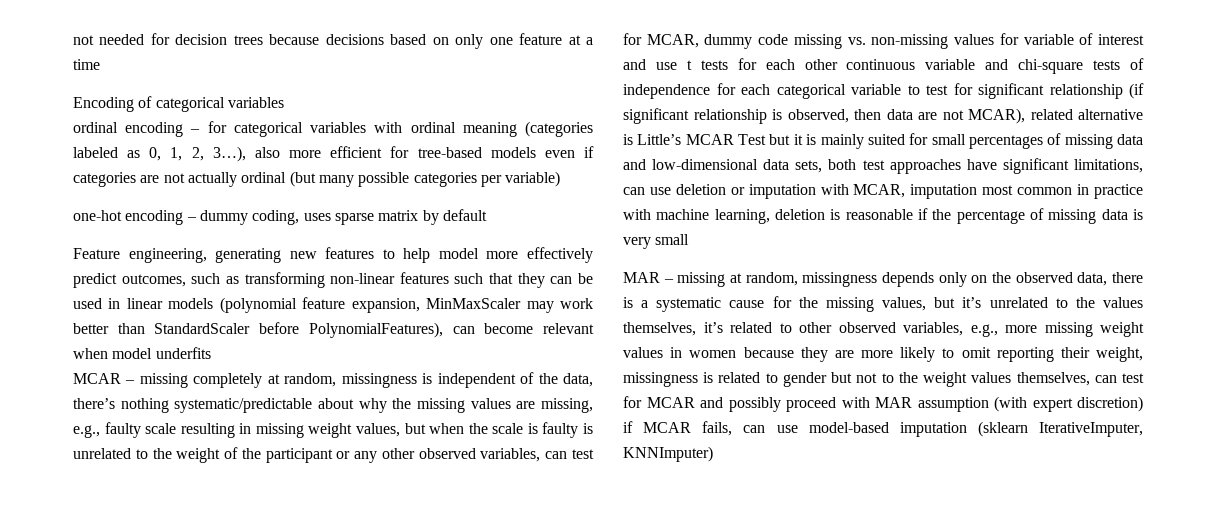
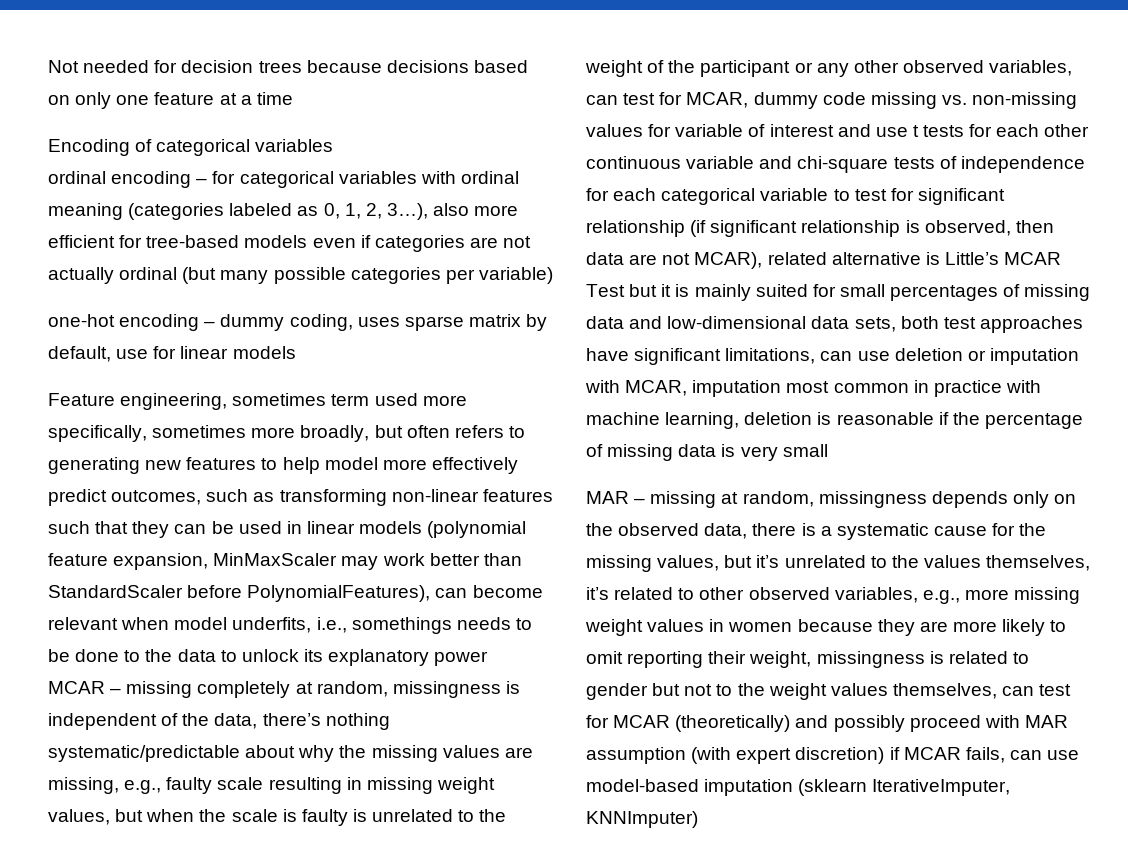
- not needed for decision trees because decisions based on only one feature at a time
+ Not needed for decision trees because decisions based on only one feature at a time
- one-hot encoding – dummy coding, uses sparse matrix by default
- Feature engineering, generating new features to help model more effectively predict outcomes, such as transforming non-linear features such that they can be used in linear models (polynomial feature expansion, MinMaxScaler may work better than StandardScaler before PolynomialFeatures), can become relevant when model underfits
+ one-hot encoding – dummy coding, uses sparse matrix by default, use for linear models
+ Feature engineering, sometimes term used more specifically, sometimes more broadly, but often refers to generating new features to help model more effectively predict outcomes, such as transforming non-linear features such that they can be used in linear models (polynomial feature expansion, MinMaxScaler may work better than StandardScaler before PolynomialFeatures), can become relevant when model underfits, i.e., somethings needs to be done to the data to unlock its explanatory power
- MAR – missing at random, missingness depends only on the observed data, there is a systematic cause for the missing values, but it’s unrelated to the values themselves, it’s related to other observed variables, e.g., more missing weight values in women because they are more likely to omit reporting their weight, missingness is related to gender but not to the weight values themselves, can test for MCAR and possibly proceed with MAR assumption (with expert discretion) if MCAR fails, can use model-based imputation (sklearn IterativeImputer, KNNImputer)
+ MAR – missing at random, missingness depends only on the observed data, there is a systematic cause for the missing values, but it’s unrelated to the values themselves, it’s related to other observed variables, e.g., more missing weight values in women because they are more likely to omit reporting their weight, missingness is related to gender but not to the weight values themselves, can test for MCAR (theoretically) and possibly proceed with MAR assumption (with expert discretion) if MCAR fails, can use model-based imputation (sklearn IterativeImputer, KNNImputer)

